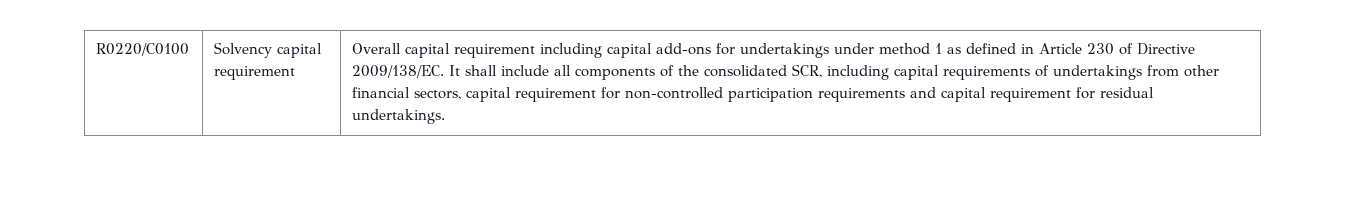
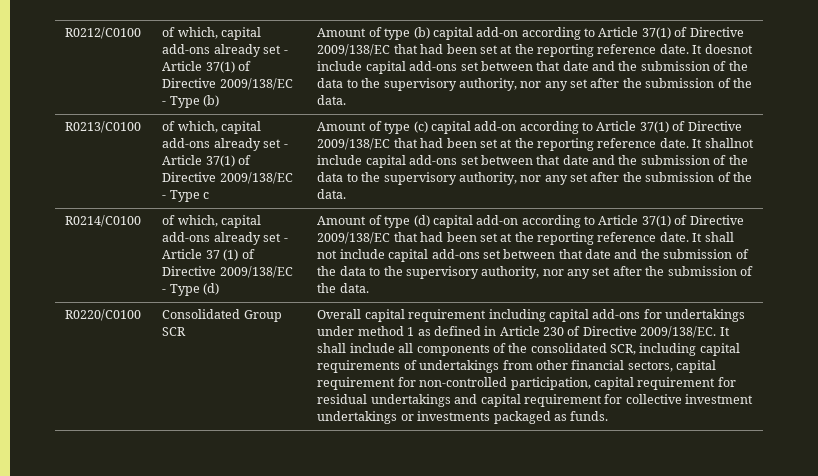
- R0220/C0100 | Solvency capital requirement
+ R0212/C0100 | of which, capital add-ons already set - Article 37(1) of Directive 2009/138/EC - Type (b) | Amount of type (b) capital add-on according to Article 37(1) of Directive 2009/138/EC that had been set at the reporting reference date. It doesnot include capital add-ons set between that date and the submission of the data to the supervisory authority, nor any set after the submission of the data.
+ R0213/C0100 | of which, capital add-ons already set - Article 37(1) of Directive 2009/138/EC - Type c | Amount of type (c) capital add-on according to Article 37(1) of Directive 2009/138/EC that had been set at the reporting reference date. It shallnot include capital add-ons set between that date and the submission of the data to the supervisory authority, nor any set after the submission of the data.
+ R0214/C0100 | of which, capital add-ons already set - Article 37 (1) of Directive 2009/138/EC - Type (d) | Amount of type (d) capital add-on according to Article 37(1) of Directive 2009/138/EC that had been set at the reporting reference date. It shall not include capital add-ons set between that date and the submission of the data to the supervisory authority, nor any set after the submission of the data.
+ R0220/C0100 | Consolidated Group SCR
- It shall include all components of the consolidated SCR, including capital requirements of undertakings from other financial sectors, capital requirement for non-controlled participation requirements and capital requirement for residual undertakings.
+ It shall include all components of the consolidated SCR, including capital requirements of undertakings from other financial sectors, capital requirement for non-controlled participation, capital requirement for residual undertakings and capital requirement for collective investment undertakings or investments packaged as funds.

